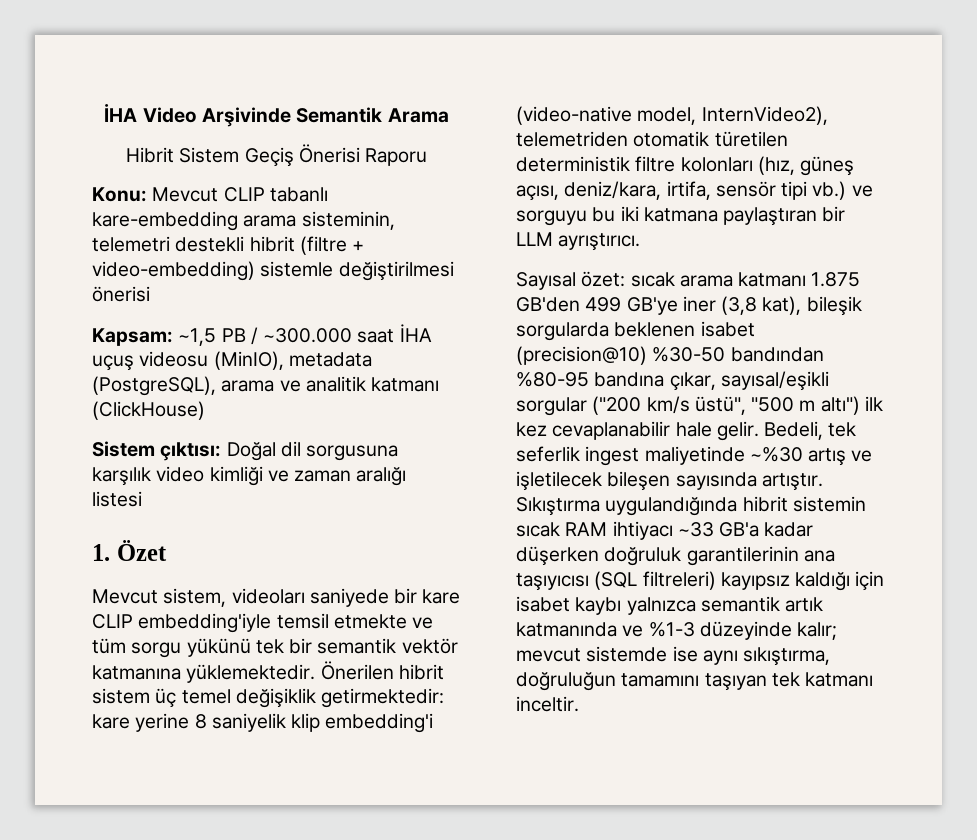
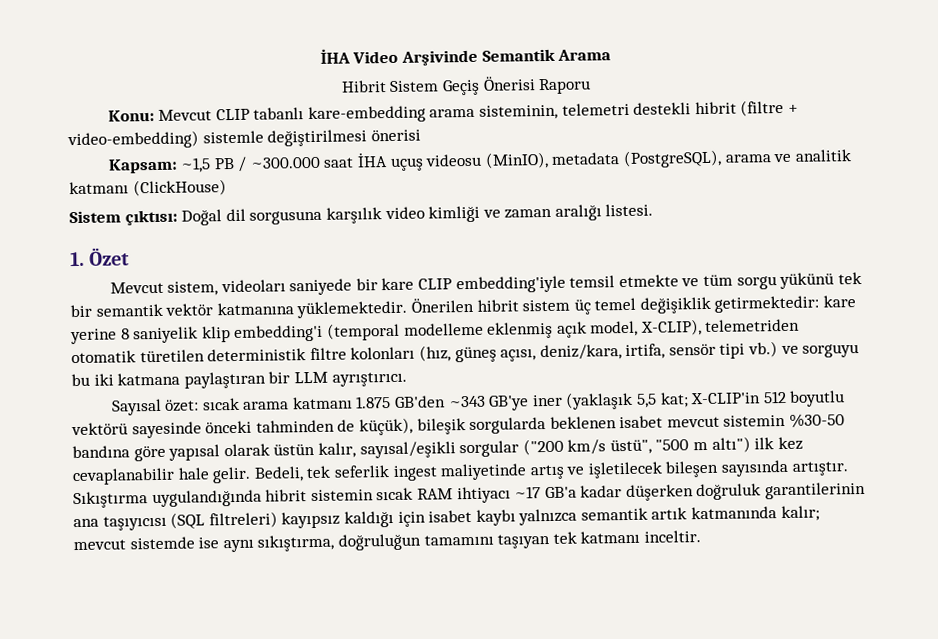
- Sistem çıktısı: Doğal dil sorgusuna karşılık video kimliği ve zaman aralığı listesi
+ Sistem çıktısı: Doğal dil sorgusuna karşılık video kimliği ve zaman aralığı listesi.
- Önerilen hibrit sistem üç temel değişiklik getirmektedir: kare yerine 8 saniyelik klip embedding'i (video-native model, InternVideo2), telemetriden otomatik türetilen deterministik filtre kolonları (hız, güneş açısı, deniz/kara, irtifa, sensör tipi vb.) ve sorguyu bu iki katmana paylaştıran bir LLM ayrıştırıcı.
+ Önerilen hibrit sistem üç temel değişiklik getirmektedir: kare yerine 8 saniyelik klip embedding'i (temporal modelleme eklenmiş açık model, X-CLIP), telemetriden otomatik türetilen deterministik filtre kolonları (hız, güneş açısı, deniz/kara, irtifa, sensör tipi vb.) ve sorguyu bu iki katmana paylaştıran bir LLM ayrıştırıcı.
- Sayısal özet: sıcak arama katmanı 1.875 GB'den 499 GB'ye iner (3,8 kat), bileşik sorgularda beklenen isabet (precision@10) %30-50 bandından %80-95 bandına çıkar, sayısal/eşikli sorgular ("200 km/s üstü", "500 m altı") ilk kez cevaplanabilir hale gelir.
+ Sayısal özet: sıcak arama katmanı 1.875 GB'den ~343 GB'ye iner (yaklaşık 5,5 kat; X-CLIP'in 512 boyutlu vektörü sayesinde önceki tahminden de küçük), bileşik sorgularda beklenen isabet mevcut sistemin %30-50 bandına göre yapısal olarak üstün kalır, sayısal/eşikli sorgular ("200 km/s üstü", "500 m altı") ilk kez cevaplanabilir hale gelir.
- Bedeli, tek seferlik ingest maliyetinde ~%30 artış ve işletilecek bileşen sayısında artıştır.
+ Bedeli, tek seferlik ingest maliyetinde artış ve işletilecek bileşen sayısında artıştır.
- Sıkıştırma uygulandığında hibrit sistemin sıcak RAM ihtiyacı ~33 GB'a kadar düşerken doğruluk garantilerinin ana taşıyıcısı (SQL filtreleri) kayıpsız kaldığı için isabet kaybı yalnızca semantik artık katmanında ve %1-3 düzeyinde kalır; mevcut sistemde ise aynı sıkıştırma, doğruluğun tamamını taşıyan tek katmanı inceltir.
+ Sıkıştırma uygulandığında hibrit sistemin sıcak RAM ihtiyacı ~17 GB'a kadar düşerken doğruluk garantilerinin ana taşıyıcısı (SQL filtreleri) kayıpsız kaldığı için isabet kaybı yalnızca semantik artık katmanında kalır; mevcut sistemde ise aynı sıkıştırma, doğruluğun tamamını taşıyan tek katmanı inceltir.

